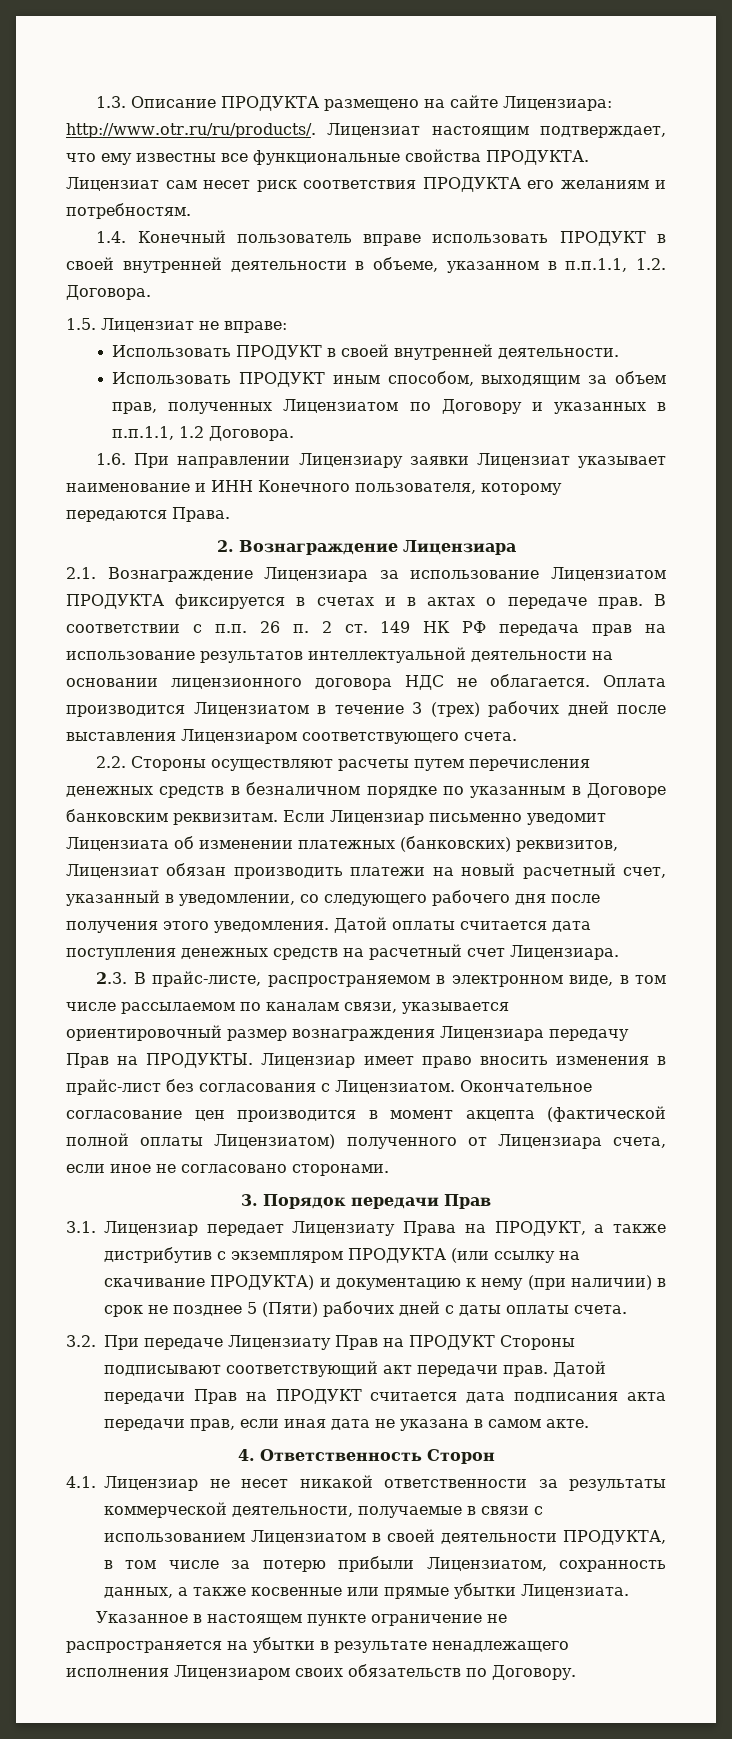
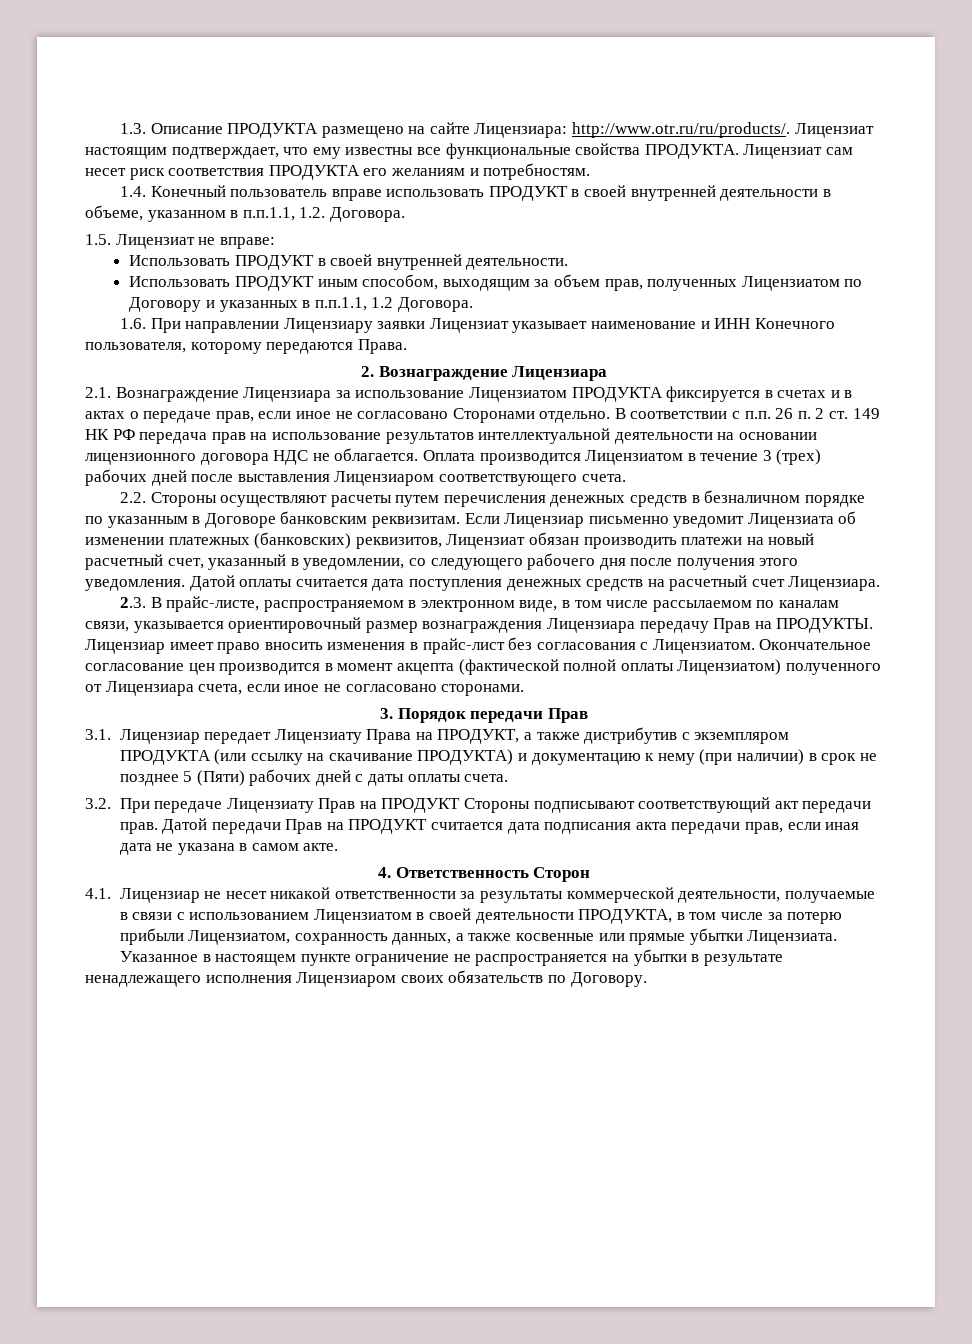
- 2.1. Вознаграждение Лицензиара за использование Лицензиатом ПРОДУКТА фиксируется в счетах и в актах о передаче прав.
+ 2.1. Вознаграждение Лицензиара за использование Лицензиатом ПРОДУКТА фиксируется в счетах и в актах о передаче прав, если иное не согласовано Сторонами отдельно.

